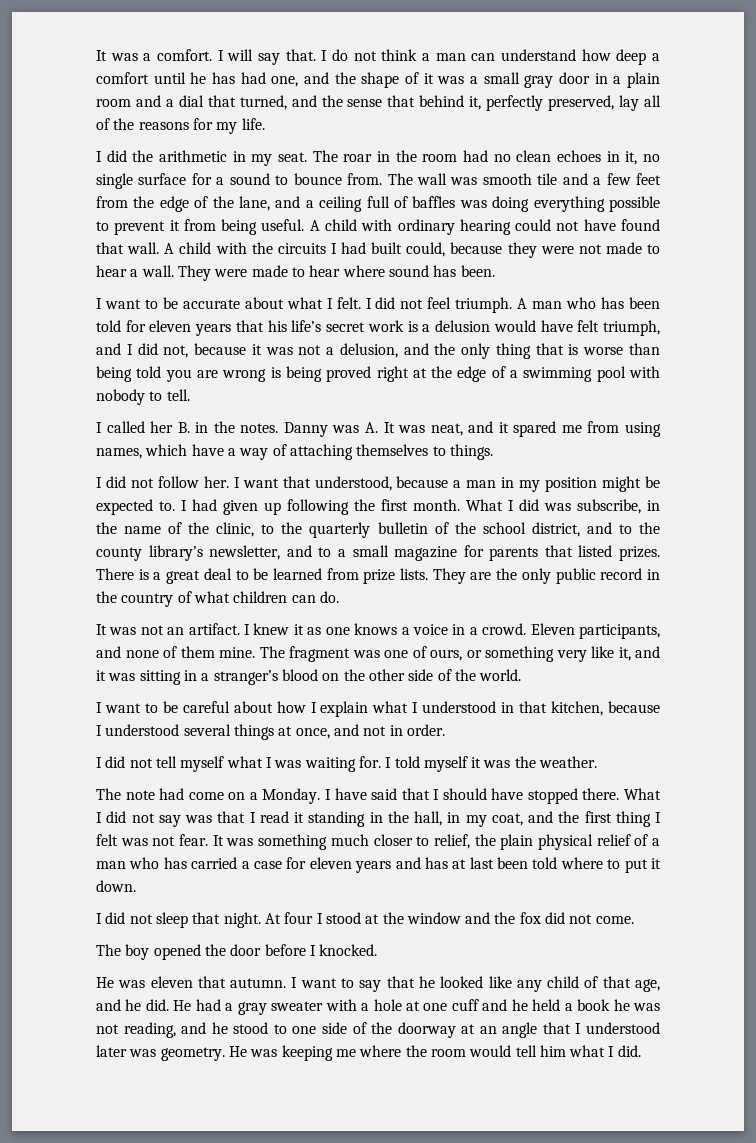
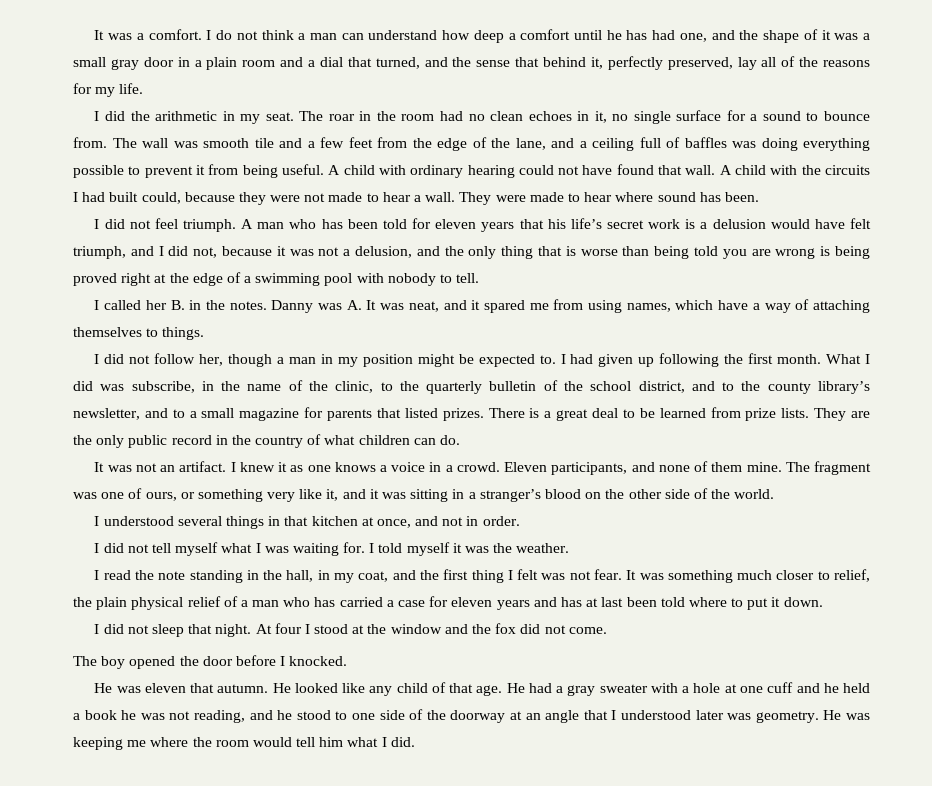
- I will say that. I do not think a man can understand how deep a comfort until he has had one, and the shape of it was a small gray door in a plain room and a dial that turned, and the sense that behind it, perfectly preserved, lay all of the reasons for my life.
+ I do not think a man can understand how deep a comfort until he has had one, and the shape of it was a small gray door in a plain room and a dial that turned, and the sense that behind it, perfectly preserved, lay all of the reasons for my life.
- I want to be accurate about what I felt. I did not feel triumph.
+ I did not feel triumph.
- I did not follow her. I want that understood, because a man in my position might be expected to.
+ I did not follow her, though a man in my position might be expected to.
- I want to be careful about how I explain what I understood in that kitchen, because I understood several things at once, and not in order.
+ I understood several things in that kitchen at once, and not in order.
- The note had come on a Monday. I have said that I should have stopped there. What I did not say was that I read it standing in the hall, in my coat, and the first thing I felt was not fear.
+ I read the note standing in the hall, in my coat, and the first thing I felt was not fear.
- I want to say that he looked like any child of that age, and he did.
+ He looked like any child of that age.

